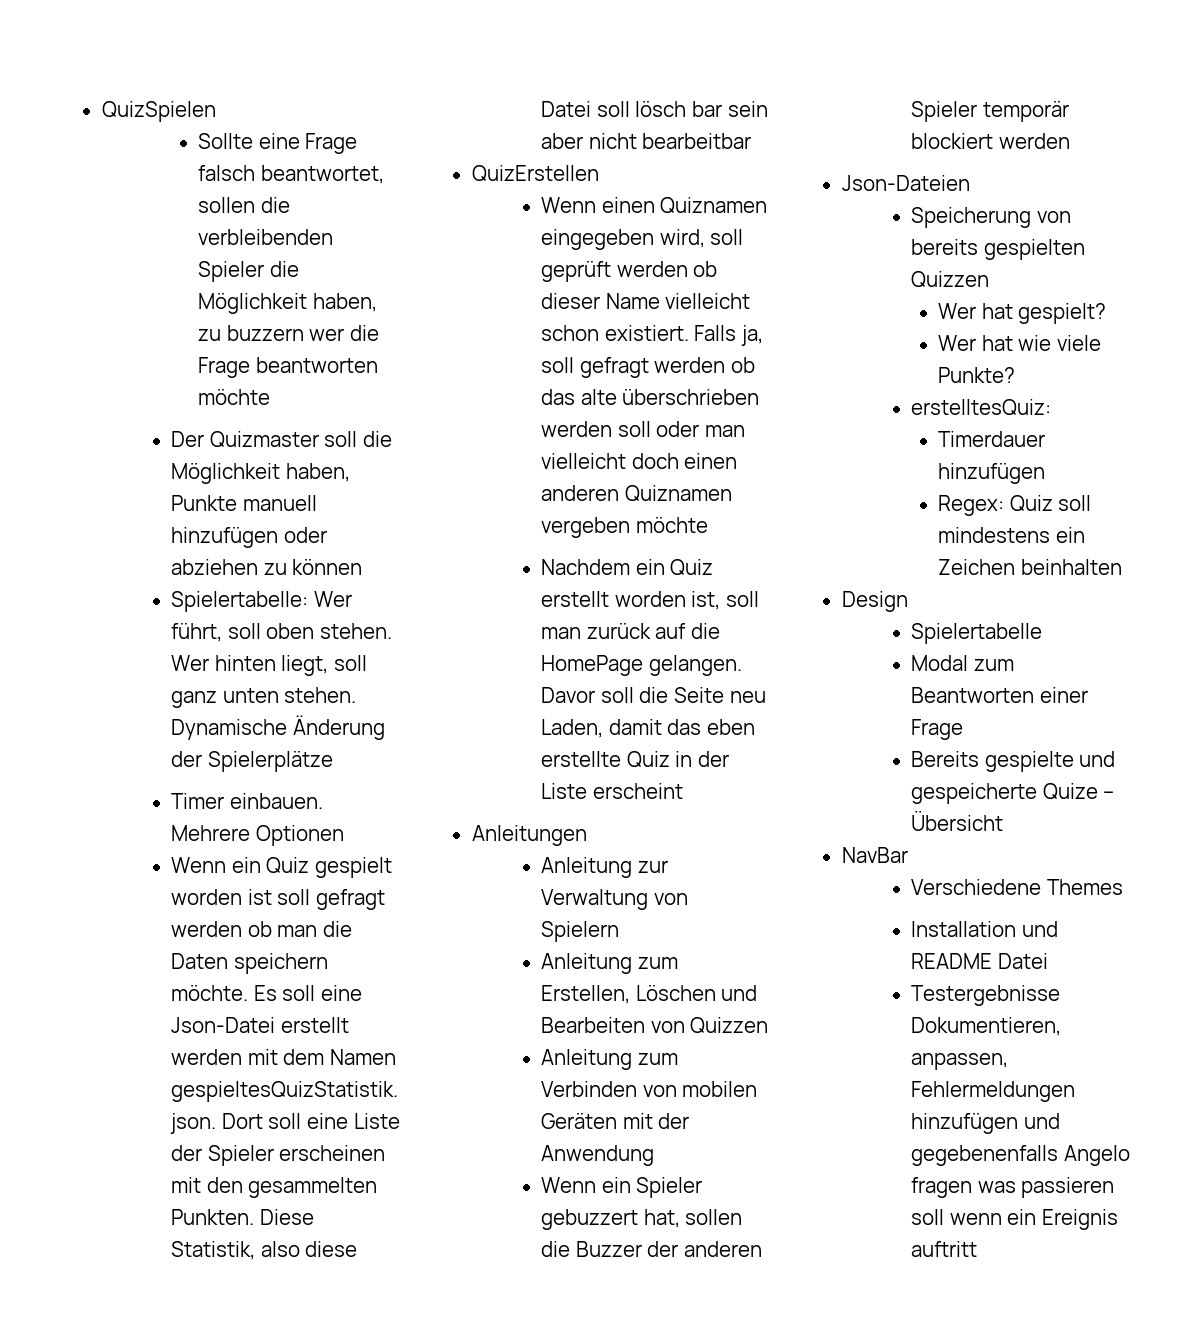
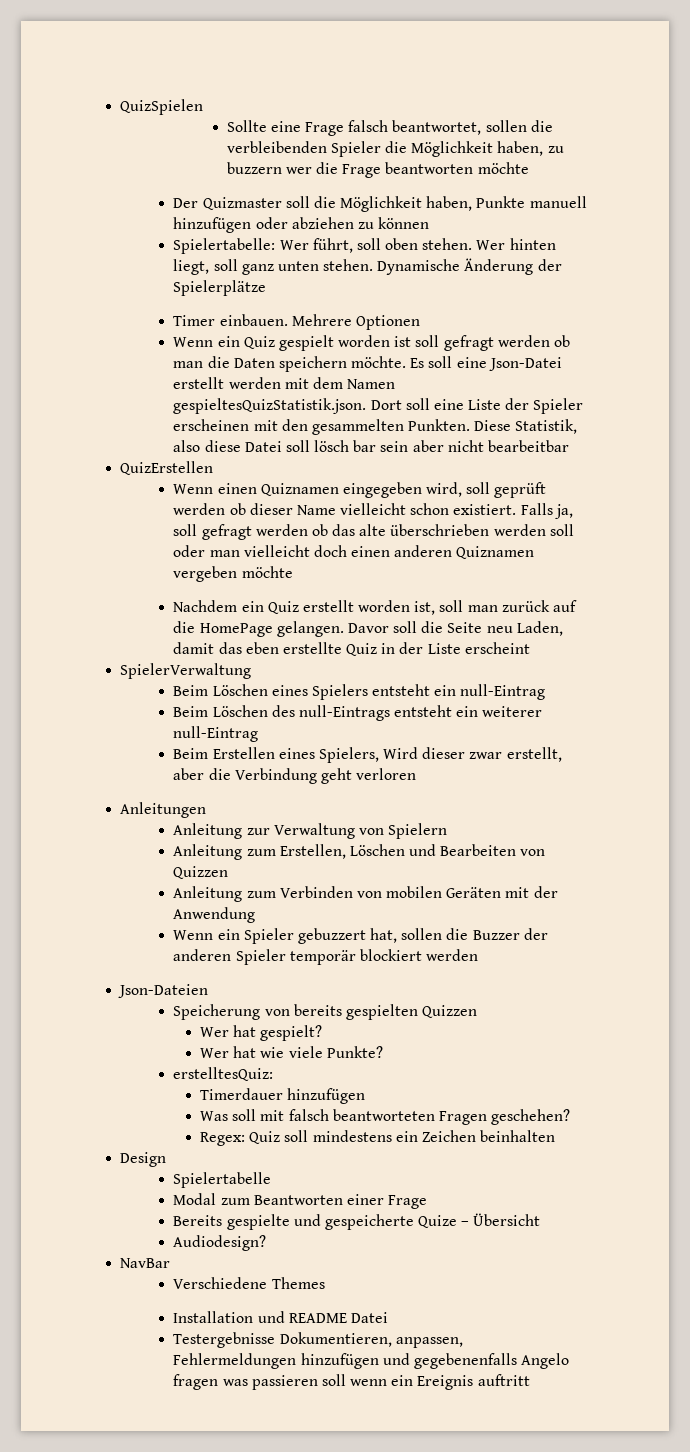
+ SpielerVerwaltung
+ Beim Löschen eines Spielers entsteht ein null-Eintrag
+ Beim Löschen des null-Eintrags entsteht ein weiterer null-Eintrag
+ Beim Erstellen eines Spielers, Wird dieser zwar erstellt, aber die Verbindung geht verloren
+ Was soll mit falsch beantworteten Fragen geschehen?
+ Audiodesign?

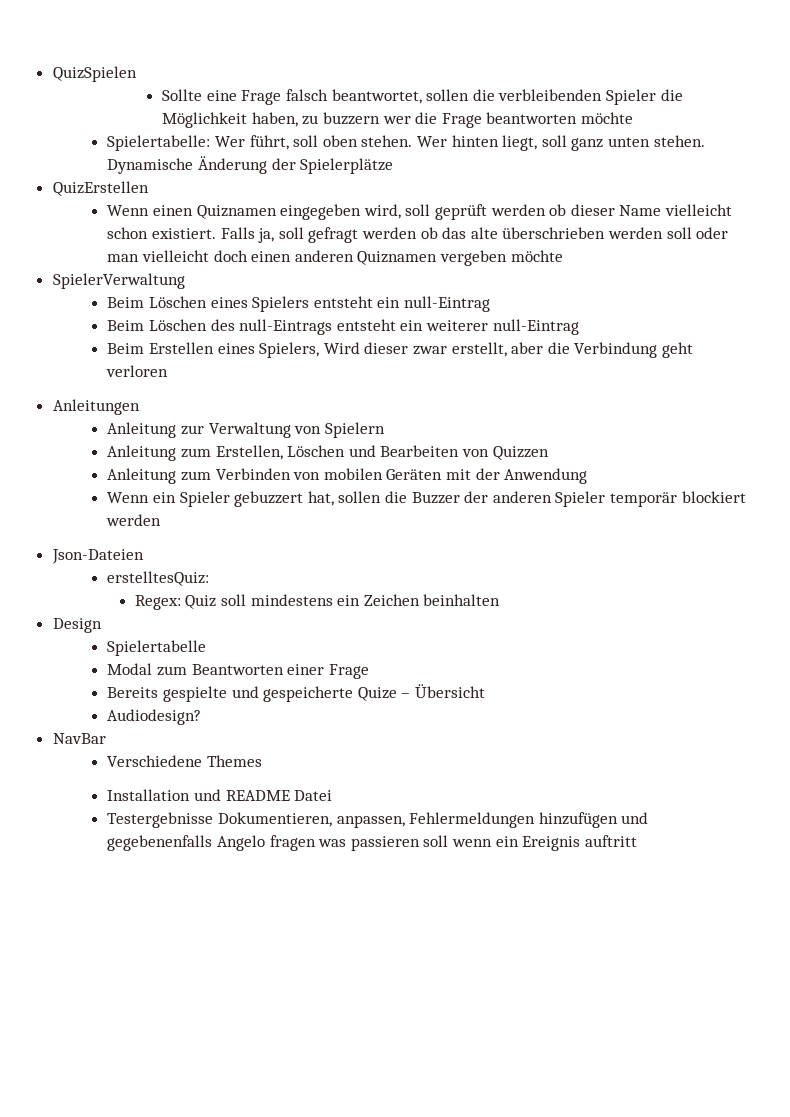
- Der Quizmaster soll die Möglichkeit haben, Punkte manuell hinzufügen oder abziehen zu können
- Timer einbauen. Mehrere Optionen
- Wenn ein Quiz gespielt worden ist soll gefragt werden ob man die Daten speichern möchte. Es soll eine Json-Datei erstellt werden mit dem Namen gespieltesQuizStatistik.json. Dort soll eine Liste der Spieler erscheinen mit den gesammelten Punkten. Diese Statistik, also diese Datei soll lösch bar sein aber nicht bearbeitbar
- Nachdem ein Quiz erstellt worden ist, soll man zurück auf die HomePage gelangen. Davor soll die Seite neu Laden, damit das eben erstellte Quiz in der Liste erscheint
- Speicherung von bereits gespielten Quizzen
- Wer hat gespielt?
- Wer hat wie viele Punkte?
  erstelltesQuiz:
- Timerdauer hinzufügen
- Was soll mit falsch beantworteten Fragen geschehen?

